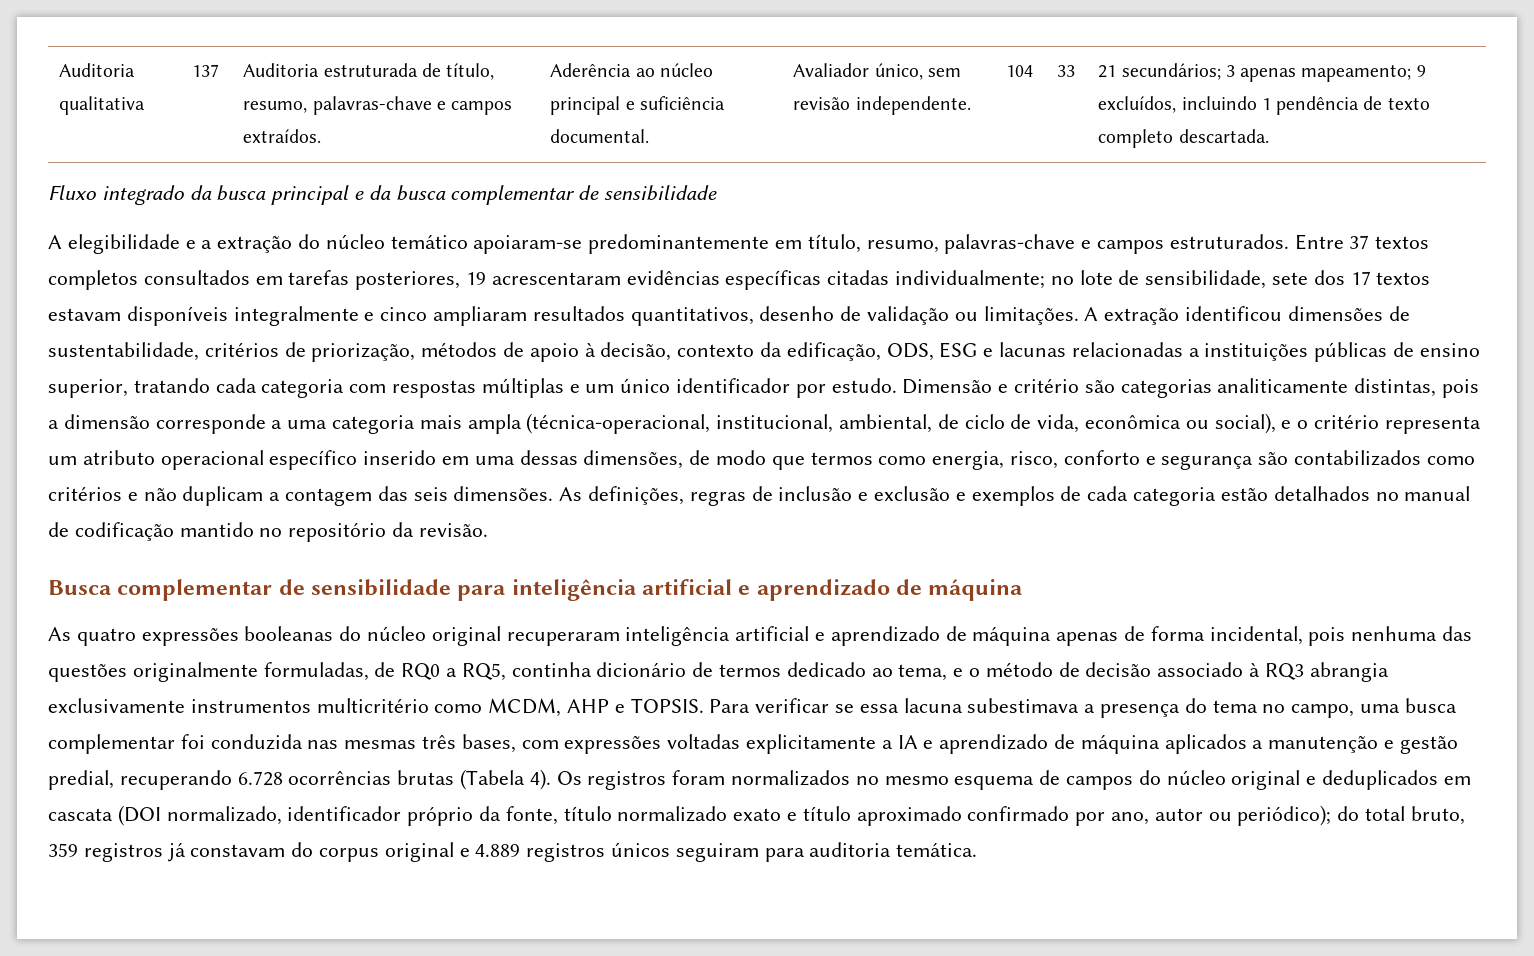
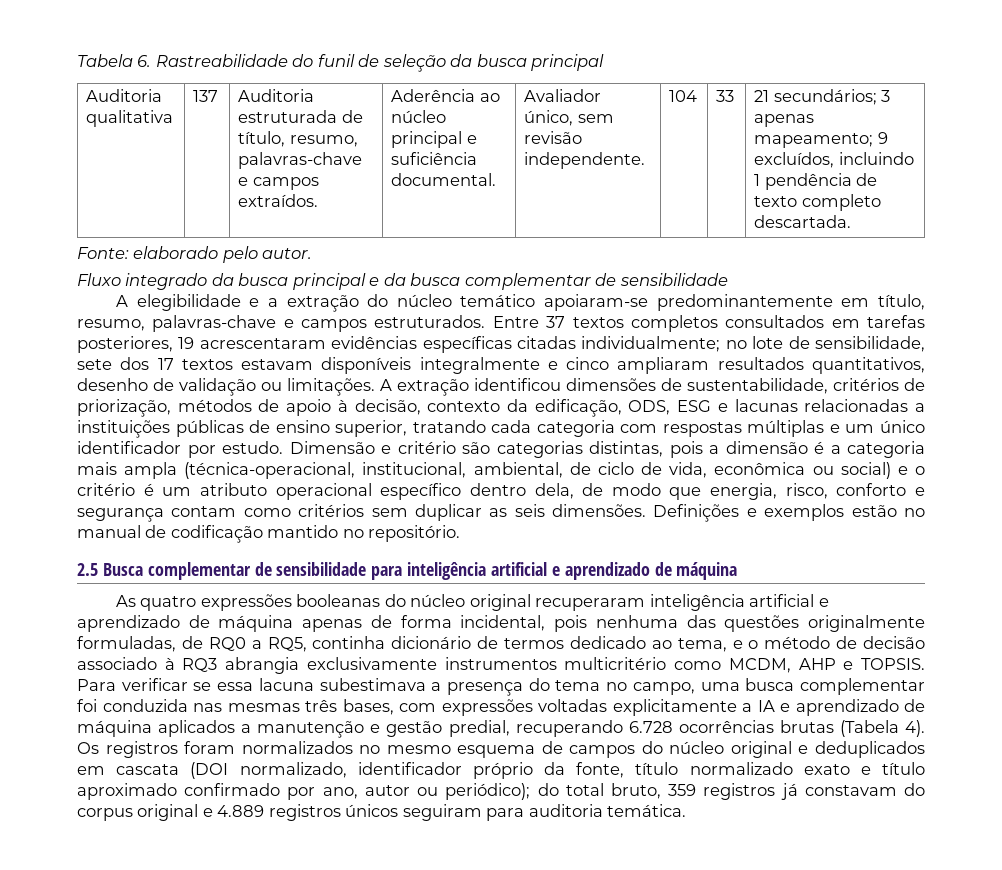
+ Tabela 6. Rastreabilidade do funil de seleção da busca principal
+ Fonte: elaborado pelo autor.
- Dimensão e critério são categorias analiticamente distintas, pois a dimensão corresponde a uma categoria mais ampla (técnica-operacional, institucional, ambiental, de ciclo de vida, econômica ou social), e o critério representa um atributo operacional específico inserido em uma dessas dimensões, de modo que termos como energia, risco, conforto e segurança são contabilizados como critérios e não duplicam a contagem das seis dimensões. As definições, regras de inclusão e exclusão e exemplos de cada categoria estão detalhados no manual de codificação mantido no repositório da revisão.
- Busca complementar de sensibilidade para inteligência artificial e aprendizado de máquina
+ Dimensão e critério são categorias distintas, pois a dimensão é a categoria mais ampla (técnica-operacional, institucional, ambiental, de ciclo de vida, econômica ou social) e o critério é um atributo operacional específico dentro dela, de modo que energia, risco, conforto e segurança contam como critérios sem duplicar as seis dimensões. Definições e exemplos estão no manual de codificação mantido no repositório.
+ 2.5 Busca complementar de sensibilidade para inteligência artificial e aprendizado de máquina

